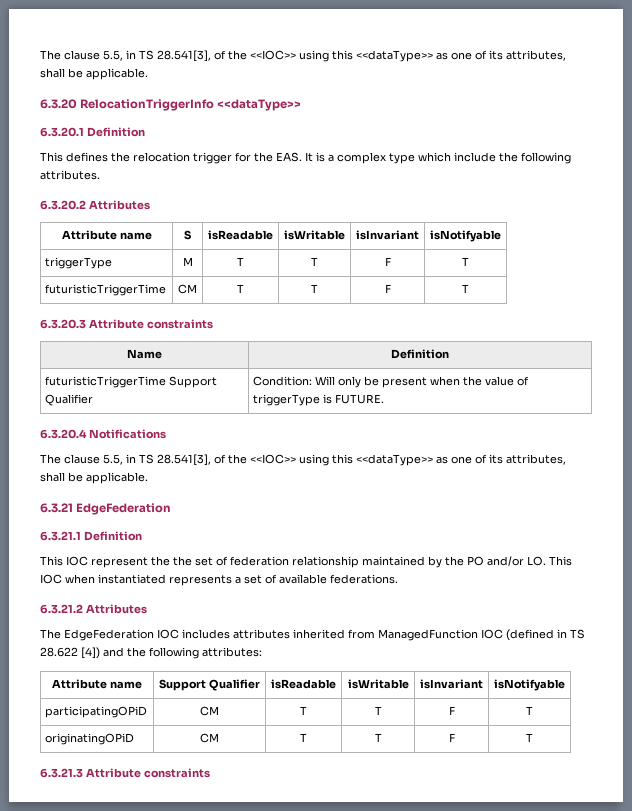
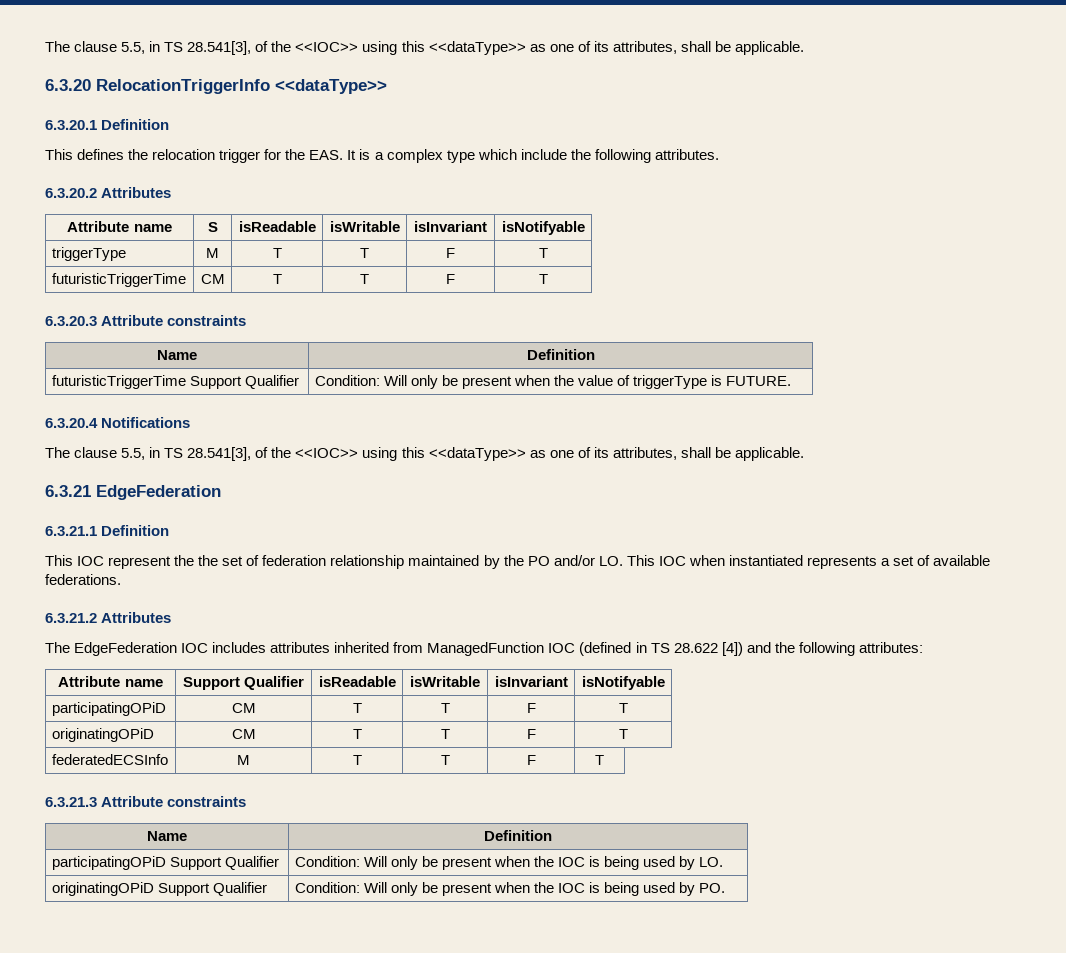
+ federatedECSInfo | M | T | T | F | T
  6.3.21.3 Attribute constraints
+ Name | Definition
+ participatingOPiD Support Qualifier | Condition: Will only be present when the IOC is being used by LO.
+ originatingOPiD Support Qualifier | Condition: Will only be present when the IOC is being used by PO.

